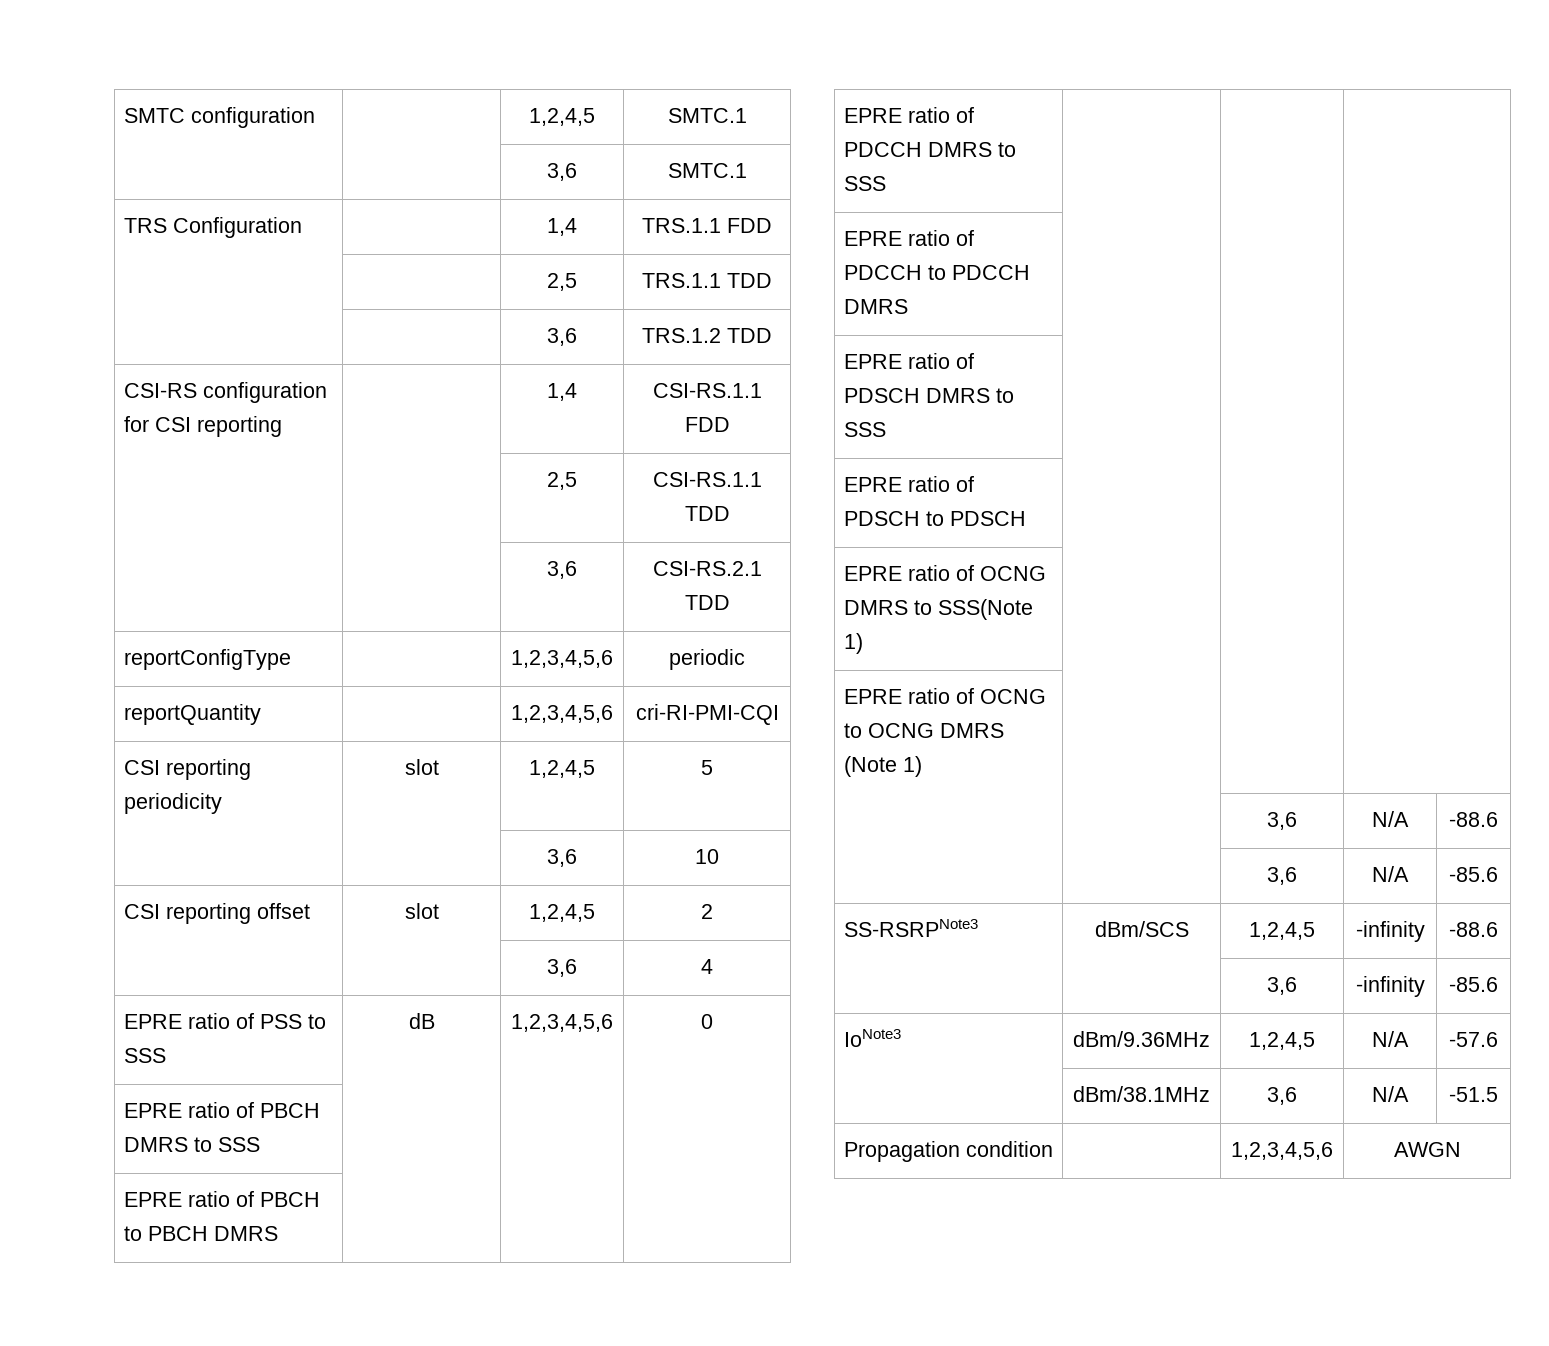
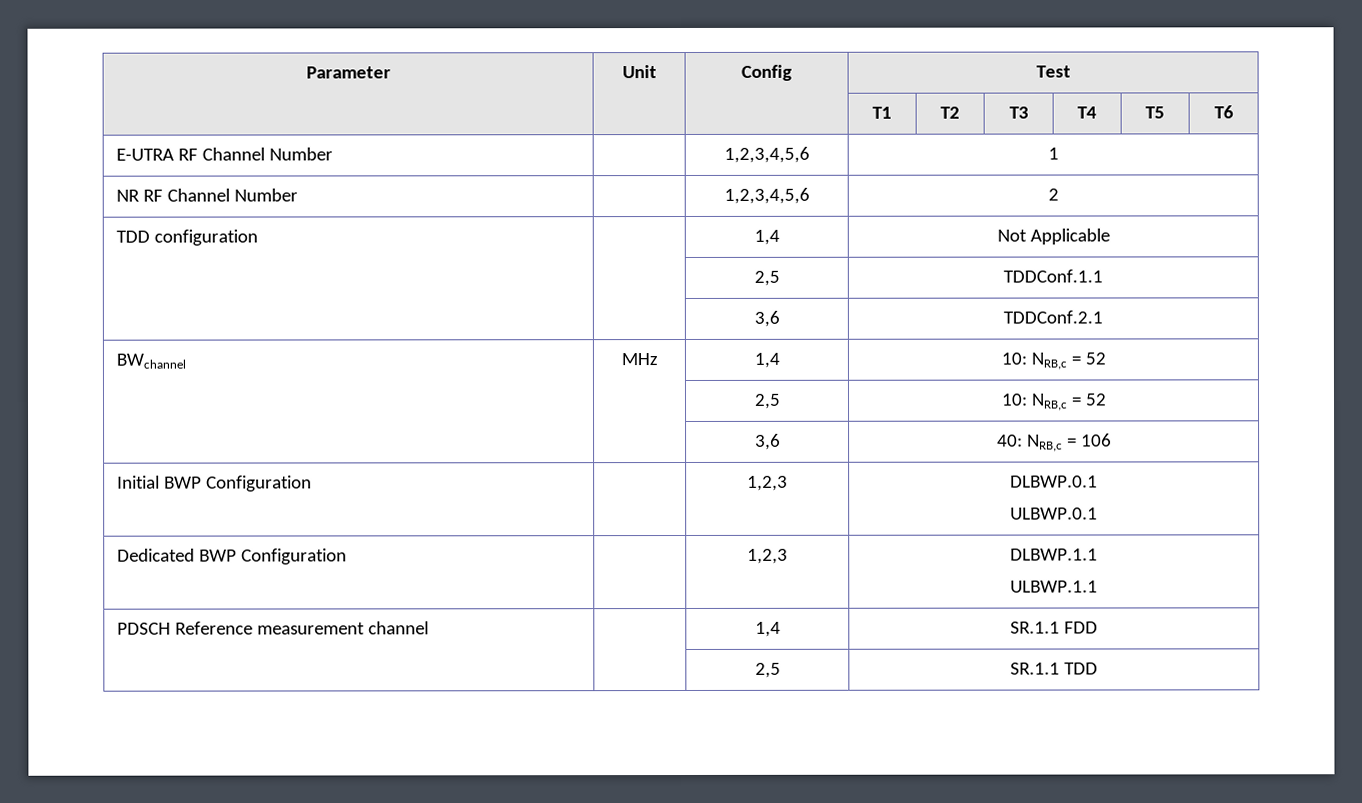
- SMTC configuration | | 1,2,4,5 | SMTC.1
- | | 3,6 | SMTC.1
- TRS Configuration | | 1,4 | TRS.1.1 FDD
- | | 2,5 | TRS.1.1 TDD
- | | 3,6 | TRS.1.2 TDD
- CSI-RS configuration for CSI reporting | | 1,4 | CSI-RS.1.1 FDD
- | | 2,5 | CSI-RS.1.1 TDD
- | | 3,6 | CSI-RS.2.1 TDD
- reportConfigType | | 1,2,3,4,5,6 | periodic
- reportQuantity | | 1,2,3,4,5,6 | cri-RI-PMI-CQI
- CSI reporting periodicity | slot | 1,2,4,5 | 5
- | | 3,6 | 10
- CSI reporting offset | slot | 1,2,4,5 | 2
- | | 3,6 | 4
- EPRE ratio of PSS to SSS | dB | 1,2,3,4,5,6 | 0
- EPRE ratio of PBCH DMRS to SSS | | |
- EPRE ratio of PBCH to PBCH DMRS | | |
- EPRE ratio of PDCCH DMRS to SSS | | |
- EPRE ratio of PDCCH to PDCCH DMRS | | |
- EPRE ratio of PDSCH DMRS to SSS | | |
- EPRE ratio of PDSCH to PDSCH | | |
- EPRE ratio of OCNG DMRS to SSS(Note 1) | | |
- EPRE ratio of OCNG to OCNG DMRS (Note 1) | | |
- | | 3,6 | N/A | -88.6
- | | 3,6 | N/A | -85.6
- SS-RSRPNote3 | dBm/SCS | 1,2,4,5 | -infinity | -88.6
- | | 3,6 | -infinity | -85.6
- IoNote3 | dBm/9.36MHz | 1,2,4,5 | N/A | -57.6
- | dBm/38.1MHz | 3,6 | N/A | -51.5
- Propagation condition | | 1,2,3,4,5,6 | AWGN
+ Parameter | Unit | Config | Test
+ | | | T1 | T2 | T3 | T4 | T5 | T6
+ E-UTRA RF Channel Number | | 1,2,3,4,5,6 | 1
+ NR RF Channel Number | | 1,2,3,4,5,6 | 2
+ TDD configuration | | 1,4 | Not Applicable
+ | | 2,5 | TDDConf.1.1
+ | | 3,6 | TDDConf.2.1
+ BWchannel | MHz | 1,4 | 10: NRB,c = 52
+ | | 2,5 | 10: NRB,c = 52
+ | | 3,6 | 40: NRB,c = 106
+ Initial BWP Configuration | | 1,2,3 | DLBWP.0.1
+ ULBWP.0.1
+ Dedicated BWP Configuration | | 1,2,3 | DLBWP.1.1
+ ULBWP.1.1
+ PDSCH Reference measurement channel | | 1,4 | SR.1.1 FDD
+ | | 2,5 | SR.1.1 TDD

